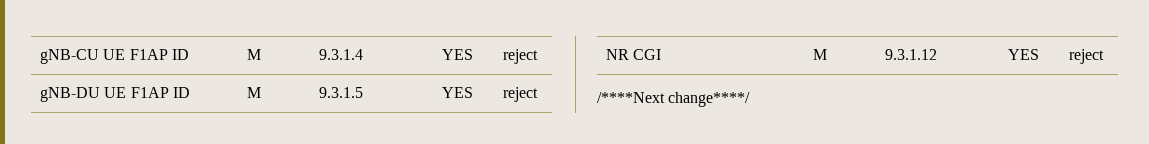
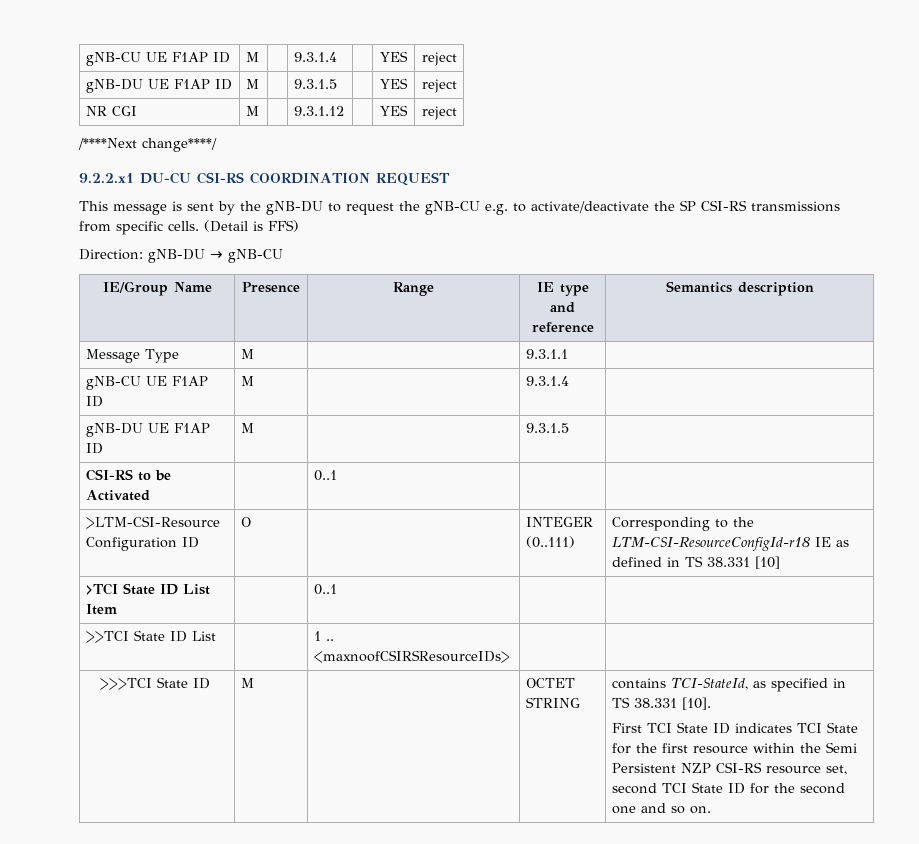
+ 9.2.2.x1 DU-CU CSI-RS COORDINATION REQUEST
+ This message is sent by the gNB-DU to request the gNB-CU e.g. to activate/deactivate the SP CSI-RS transmissions from specific cells. (Detail is FFS)
+ Direction: gNB-DU → gNB-CU
+ IE/Group Name | Presence | Range | IE type and reference | Semantics description
+ Message Type | M | | 9.3.1.1 |
+ gNB-CU UE F1AP ID | M | | 9.3.1.4 |
+ gNB-DU UE F1AP ID | M | | 9.3.1.5 |
+ CSI-RS to be Activated | | 0..1 | |
+ >LTM-CSI-Resource Configuration ID | O | | INTEGER (0..111) | Corresponding to the LTM-CSI-ResourceConfigId-r18 IE as defined in TS 38.331 [10]
+ >TCI State ID List Item | | 0..1 | |
+ >>TCI State ID List | | 1 .. <maxnoofCSIRSResourceIDs> | |
+ >>>TCI State ID | M | | OCTET STRING | contains TCI-StateId, as specified in TS 38.331 [10].
+ First TCI State ID indicates TCI State for the first resource within the Semi Persistent NZP CSI-RS resource set, second TCI State ID for the second one and so on.

